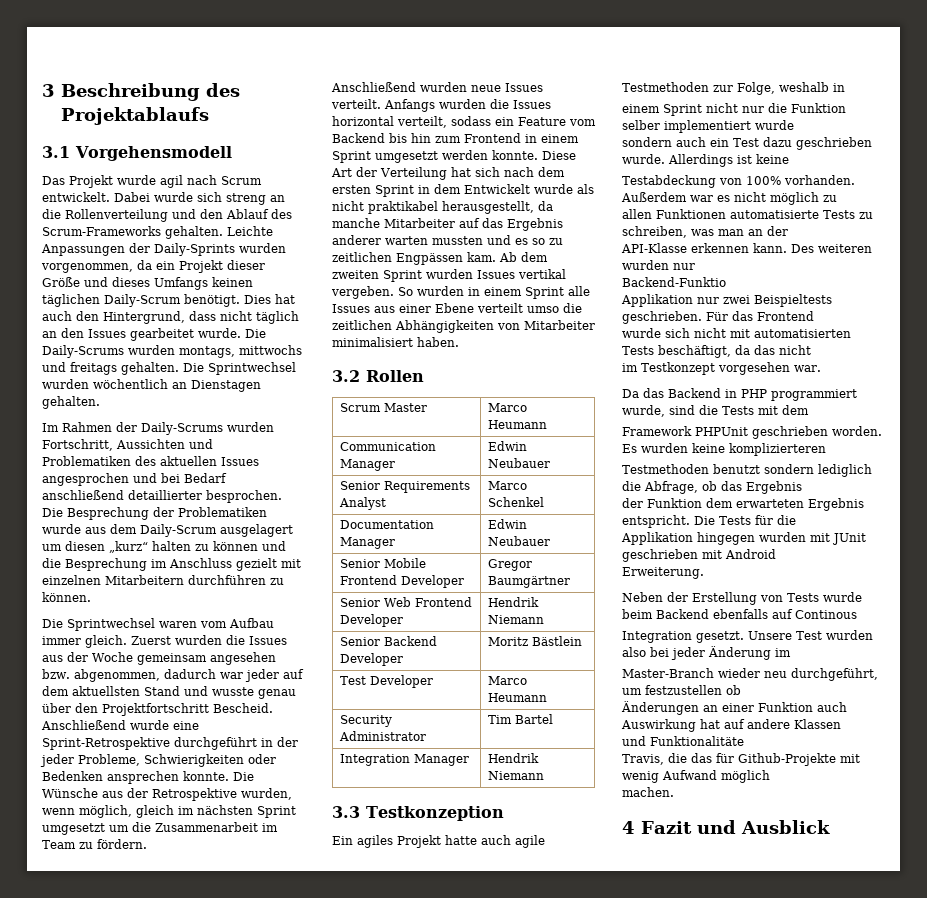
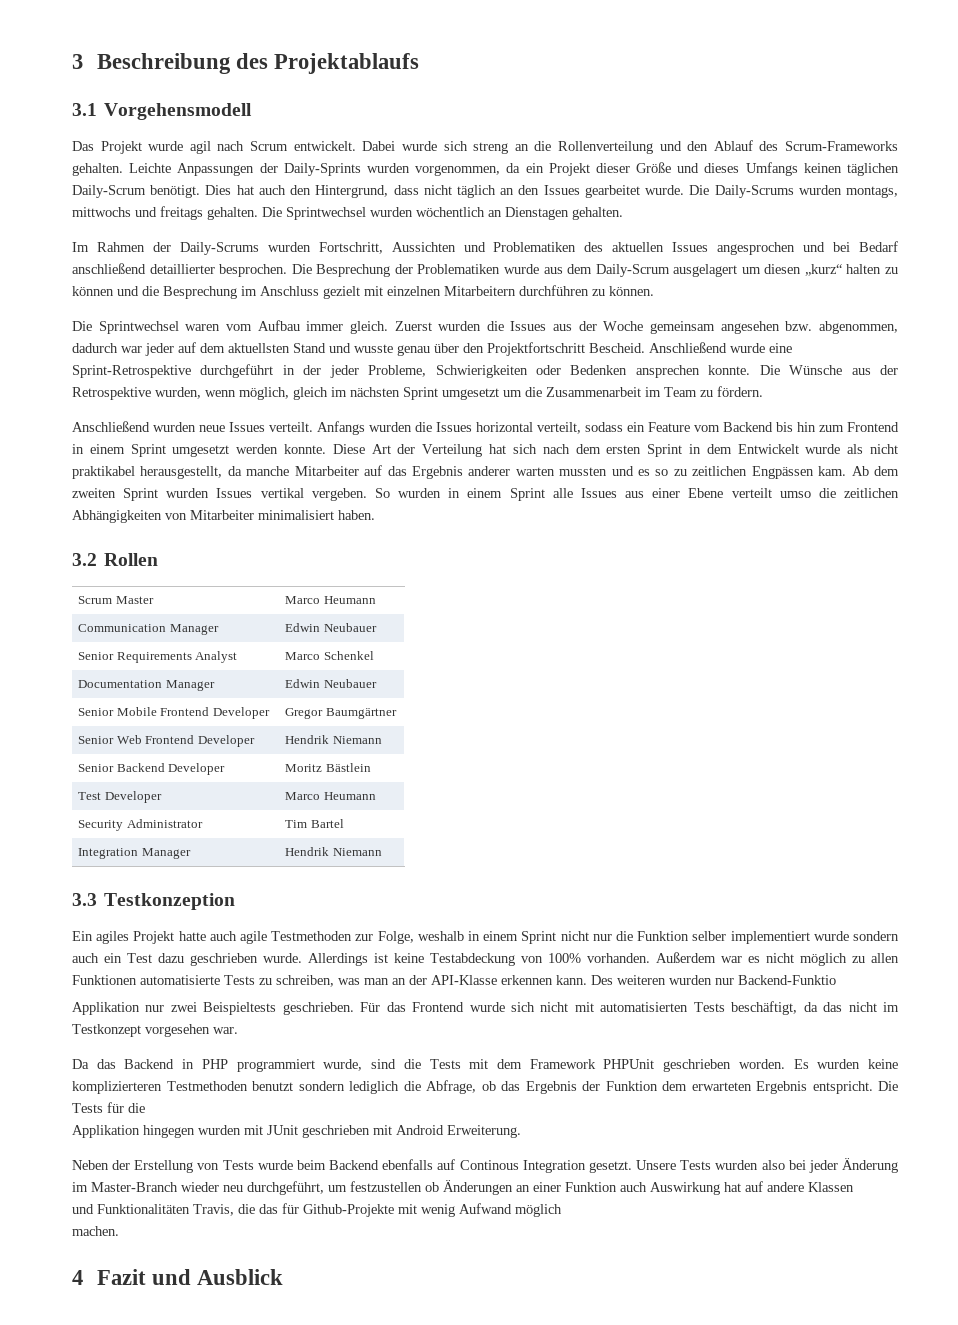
- Ein agiles Projekt hatte auch agile Testmethoden zur Folge, weshalb in
- einem Sprint nicht nur die Funktion selber implementiert wurde
- sondern auch ein Test dazu geschrieben wurde.
+ Ein agiles Projekt hatte auch agile Testmethoden zur Folge, weshalb in einem Sprint nicht nur die Funktion selber implementiert wurde sondern auch ein Test dazu geschrieben wurde.
- Allerdings ist keine
- Testabdeckung von 100% vorhanden.
+ Allerdings ist keine Testabdeckung von 100% vorhanden.
- Außerdem war es nicht möglich zu
- allen Funktionen automatisierte Tests zu schreiben, was man an der
- API-Klasse erkennen kann.
+ Außerdem war es nicht möglich zu allen Funktionen automatisierte Tests zu schreiben, was man an der API-Klasse erkennen kann.
- Des weiteren wurden nur
- Backend-Funktio
+ Des weiteren wurden nur Backend-Funktio
- Für das Frontend
- wurde sich nicht mit automatisierten Tests beschäftigt, da das nicht
- im Testkonzept vorgesehen war.
+ Für das Frontend wurde sich nicht mit automatisierten Tests beschäftigt, da das nicht im Testkonzept vorgesehen war.
- Da das Backend in PHP programmiert wurde, sind die Tests mit dem
- Framework PHPUnit geschrieben worden.
+ Da das Backend in PHP programmiert wurde, sind die Tests mit dem Framework PHPUnit geschrieben worden.
- Es wurden keine komplizierteren
- Testmethoden benutzt sondern lediglich die Abfrage, ob das Ergebnis
- der Funktion dem erwarteten Ergebnis entspricht.
+ Es wurden keine komplizierteren Testmethoden benutzt sondern lediglich die Abfrage, ob das Ergebnis der Funktion dem erwarteten Ergebnis entspricht.
- Applikation hingegen wurden mit JUnit geschrieben mit Android
- Erweiterung.
+ Applikation hingegen wurden mit JUnit geschrieben mit Android Erweiterung.
- Neben der Erstellung von Tests wurde beim Backend ebenfalls auf Continous
- Integration gesetzt.
+ Neben der Erstellung von Tests wurde beim Backend ebenfalls auf Continous Integration gesetzt.
- Unsere Test wurden also bei jeder Änderung im
- Master-Branch wieder neu durchgeführt, um festzustellen ob
- Änderungen an einer Funktion auch Auswirkung hat auf andere Klassen
+ Unsere Tests wurden also bei jeder Änderung im Master-Branch wieder neu durchgeführt, um festzustellen ob Änderungen an einer Funktion auch Auswirkung hat auf andere Klassen
- und Funktionalitäte
- Travis, die das für Github-Projekte mit wenig Aufwand möglich
+ und Funktionalitäten Travis, die das für Github-Projekte mit wenig Aufwand möglich

